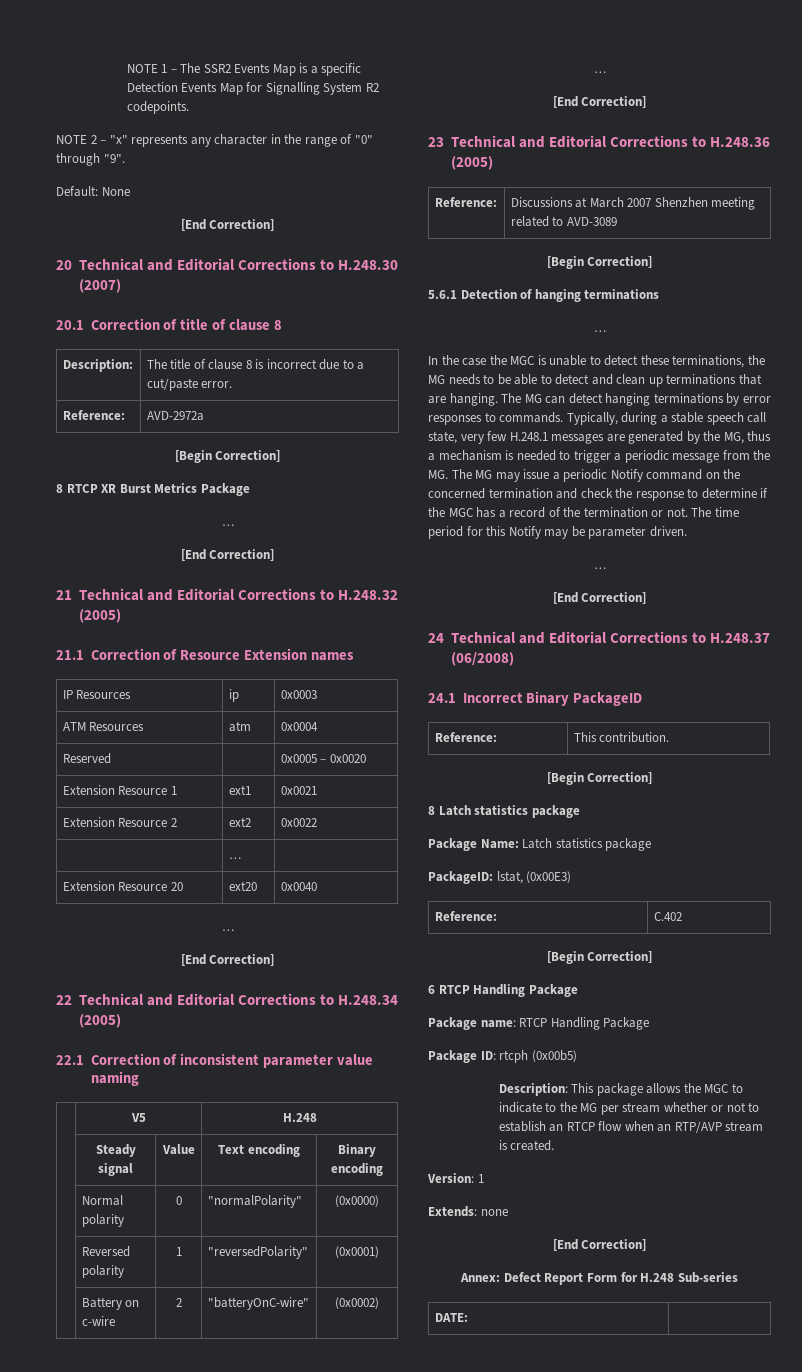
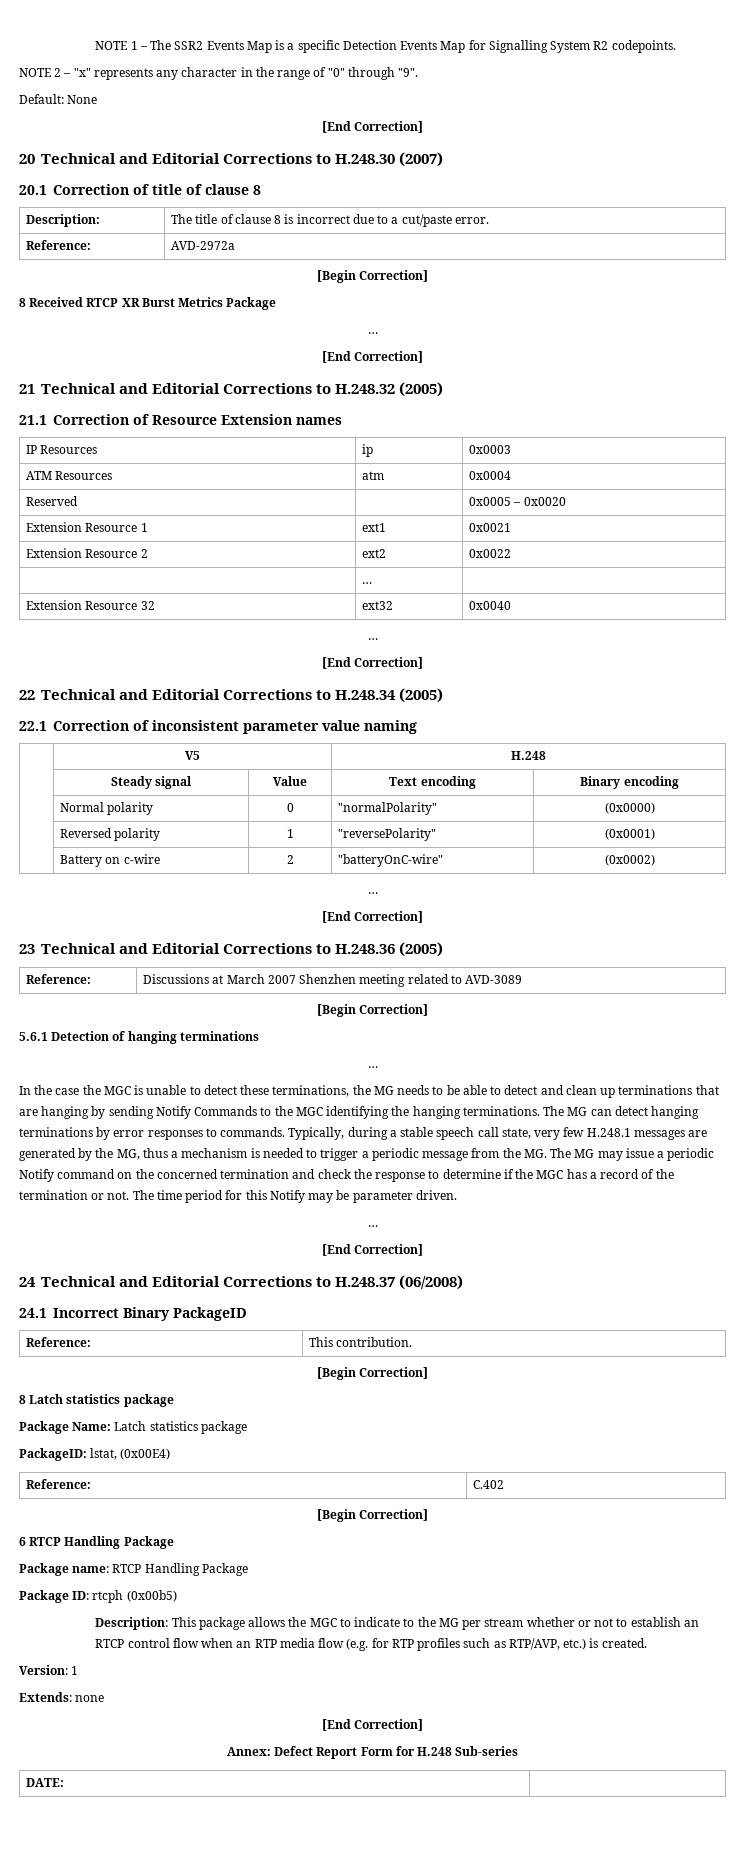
- 8 RTCP XR Burst Metrics Package
+ 8 Received RTCP XR Burst Metrics Package
- Extension Resource 20 | ext20 | 0x0040
+ Extension Resource 32 | ext32 | 0x0040
- | Reversed polarity | 1 | "reversedPolarity" | (0x0001)
+ | Reversed polarity | 1 | "reversePolarity" | (0x0001)
- In the case the MGC is unable to detect these terminations, the MG needs to be able to detect and clean up terminations that are hanging.
+ In the case the MGC is unable to detect these terminations, the MG needs to be able to detect and clean up terminations that are hanging by sending Notify Commands to the MGC identifying the hanging terminations.
- PackageID: lstat, (0x00E3)
+ PackageID: lstat, (0x00E4)
- Description: This package allows the MGC to indicate to the MG per stream whether or not to establish an RTCP flow when an RTP/AVP stream is created.
+ Description: This package allows the MGC to indicate to the MG per stream whether or not to establish an RTCP control flow when an RTP media flow (e.g. for RTP profiles such as RTP/AVP, etc.) is created.

